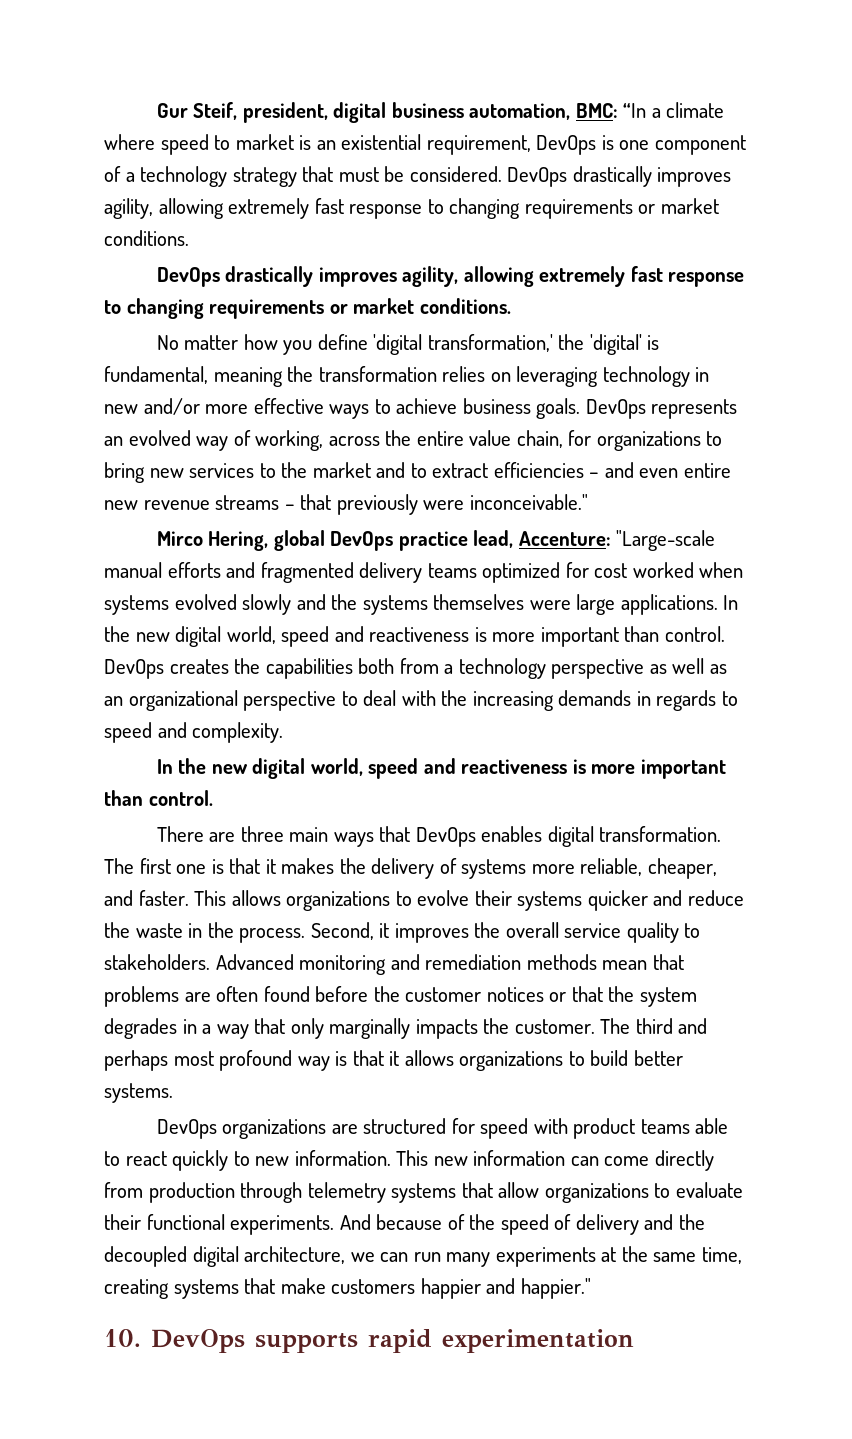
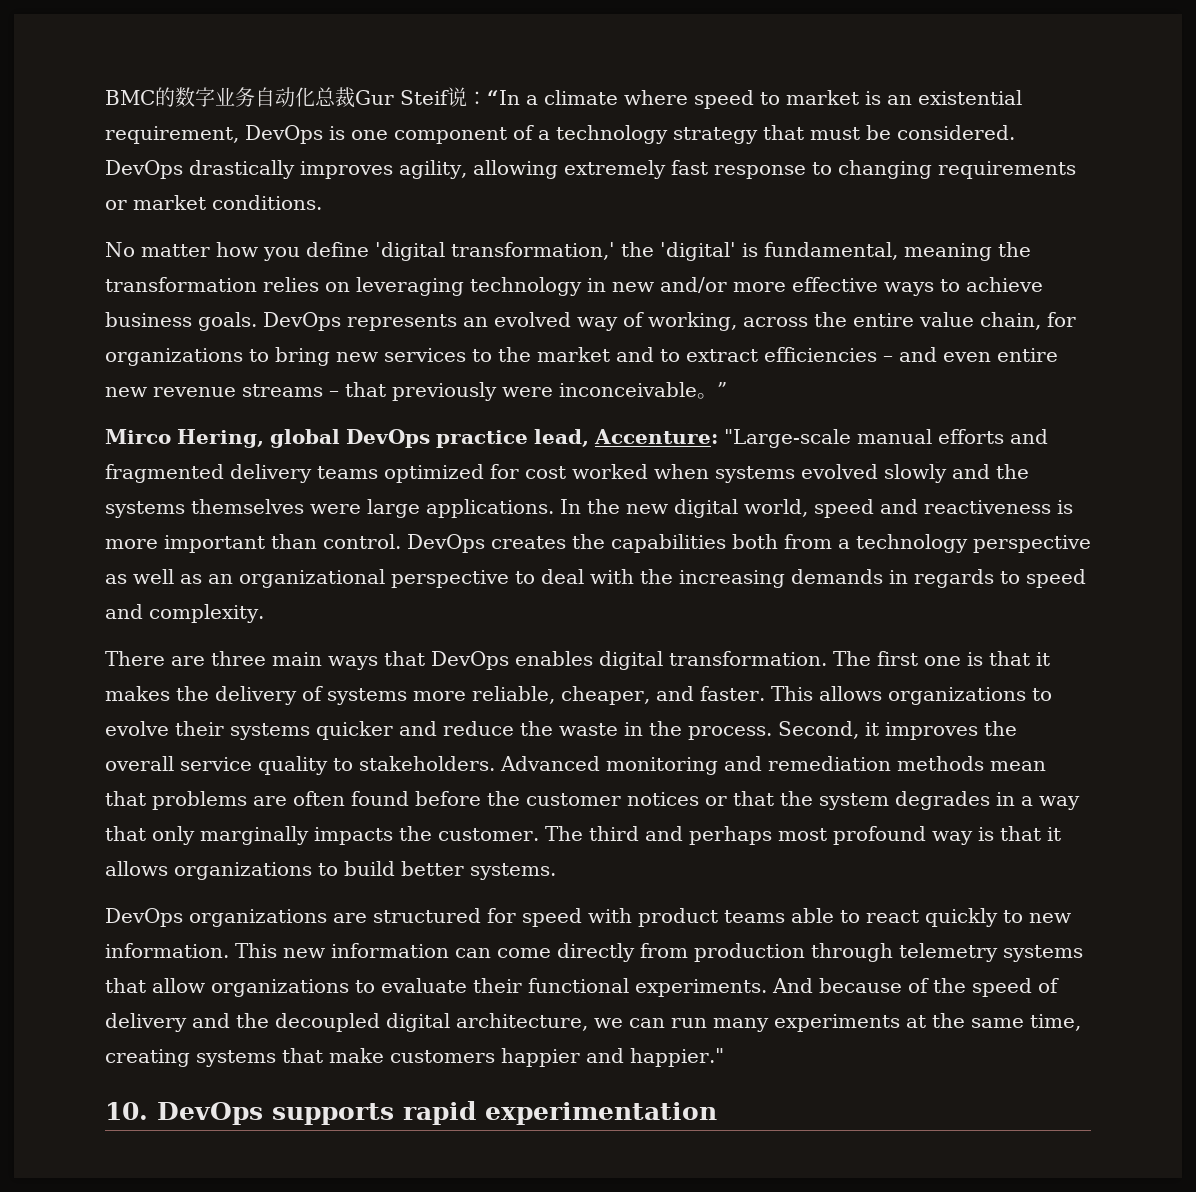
- Gur Steif, president, digital business automation, BMC: “In a climate where speed to market is an existential requirement, DevOps is one component of a technology strategy that must be considered. DevOps drastically improves agility, allowing extremely fast response to changing requirements or market conditions.
- DevOps drastically improves agility, allowing extremely fast response to changing requirements or market conditions.
+ BMC的数字业务自动化总裁Gur Steif说：“In a climate where speed to market is an existential requirement, DevOps is one component of a technology strategy that must be considered. DevOps drastically improves agility, allowing extremely fast response to changing requirements or market conditions.
- DevOps represents an evolved way of working, across the entire value chain, for organizations to bring new services to the market and to extract efficiencies – and even entire new revenue streams – that previously were inconceivable."
+ DevOps represents an evolved way of working, across the entire value chain, for organizations to bring new services to the market and to extract efficiencies – and even entire new revenue streams – that previously were inconceivable。”
  DevOps creates the capabilities both from a technology perspective as well as an organizational perspective to deal with the increasing demands in regards to speed and complexity.
- In the new digital world, speed and reactiveness is more important than control.

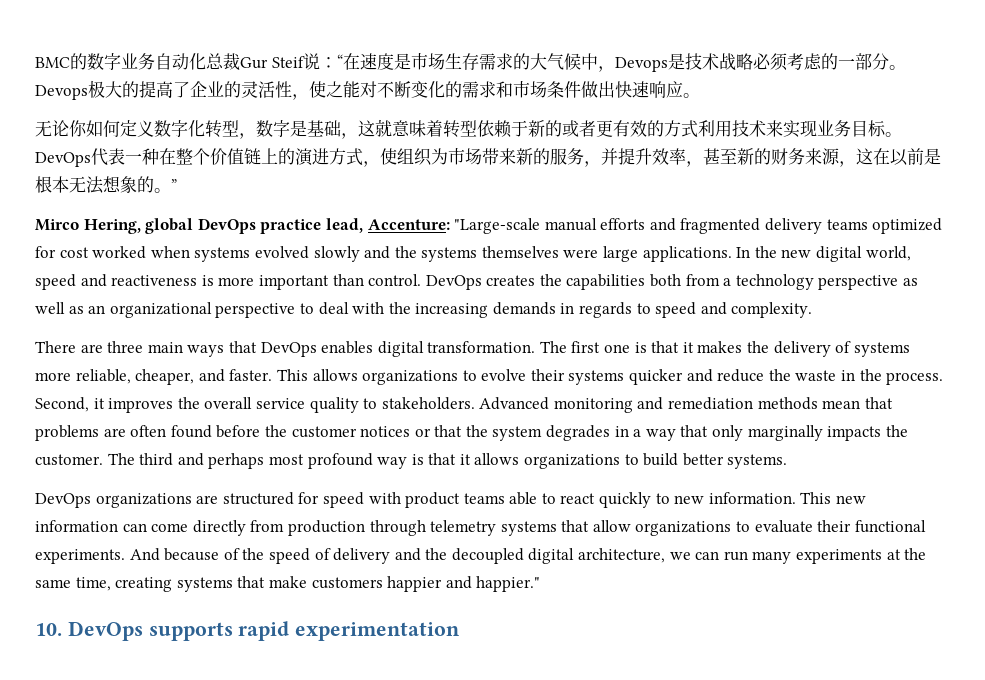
- BMC的数字业务自动化总裁Gur Steif说：“In a climate where speed to market is an existential requirement, DevOps is one component of a technology strategy that must be considered. DevOps drastically improves agility, allowing extremely fast response to changing requirements or market conditions.
- No matter how you define 'digital transformation,' the 'digital' is fundamental, meaning the transformation relies on leveraging technology in new and/or more effective ways to achieve business goals. DevOps represents an evolved way of working, across the entire value chain, for organizations to bring new services to the market and to extract efficiencies – and even entire new revenue streams – that previously were inconceivable。”
+ BMC的数字业务自动化总裁Gur Steif说：“在速度是市场生存需求的大气候中，Devops是技术战略必须考虑的一部分。Devops极大的提高了企业的灵活性，使之能对不断变化的需求和市场条件做出快速响应。
+ 无论你如何定义数字化转型，数字是基础，这就意味着转型依赖于新的或者更有效的方式利用技术来实现业务目标。DevOps代表一种在整个价值链上的演进方式，使组织为市场带来新的服务，并提升效率，甚至新的财务来源，这在以前是根本无法想象的。”

